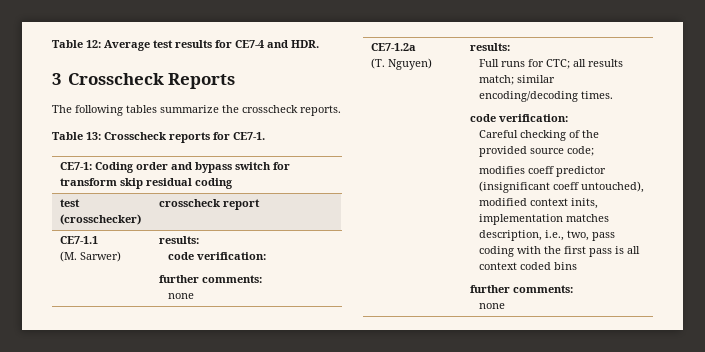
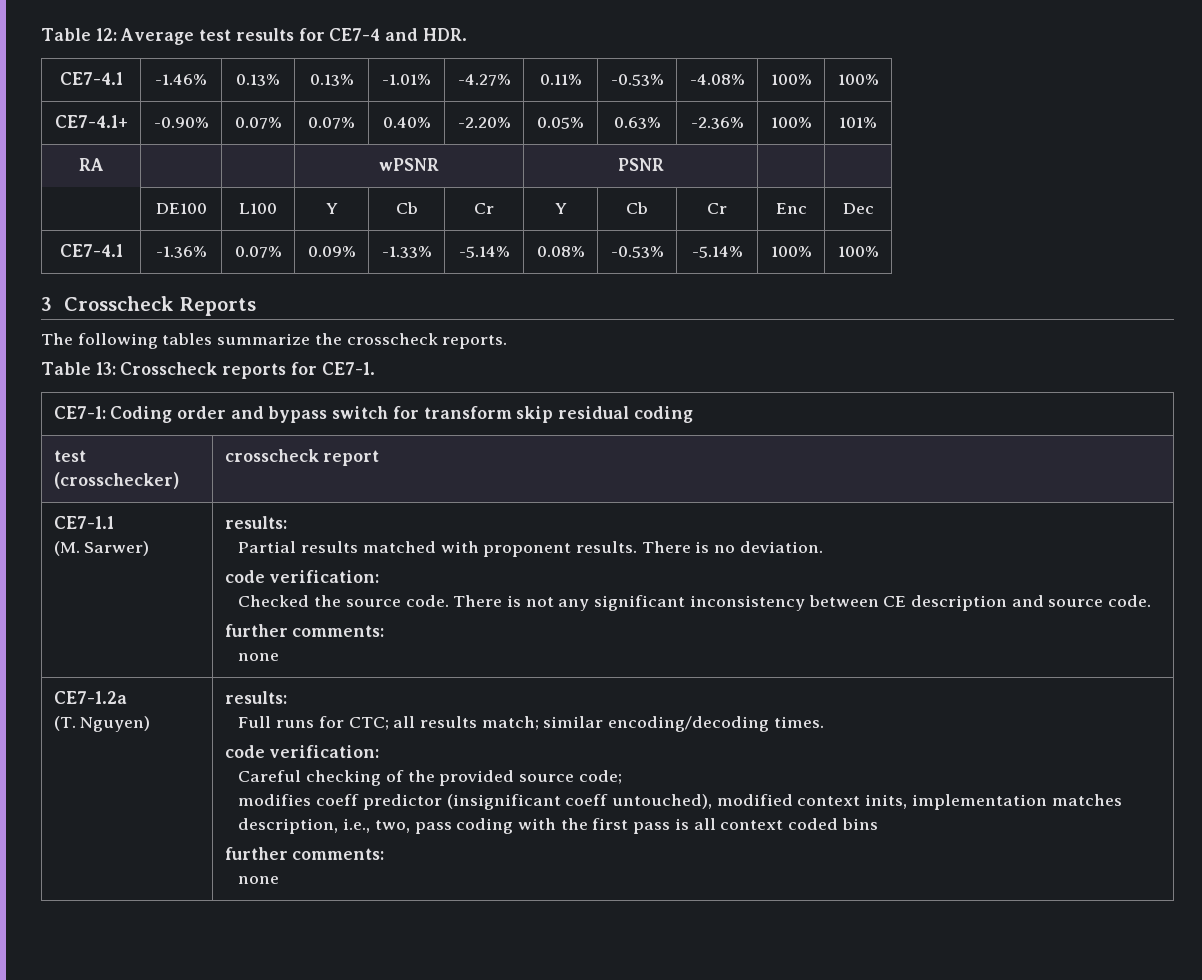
+ CE7-4.1 | -1.46% | 0.13% | 0.13% | -1.01% | -4.27% | 0.11% | -0.53% | -4.08% | 100% | 100%
+ CE7-4.1+ | -0.90% | 0.07% | 0.07% | 0.40% | -2.20% | 0.05% | 0.63% | -2.36% | 100% | 101%
+ RA | | | wPSNR | PSNR | |
+ | DE100 | L100 | Y | Cb | Cr | Y | Cb | Cr | Enc | Dec
+ CE7-4.1 | -1.36% | 0.07% | 0.09% | -1.33% | -5.14% | 0.08% | -0.53% | -5.14% | 100% | 100%
  CE7-1.1
  (M. Sarwer) | results:
+ Partial results matched with proponent results. There is no deviation.
  code verification:
+ Checked the source code. There is not any significant inconsistency between CE description and source code.

